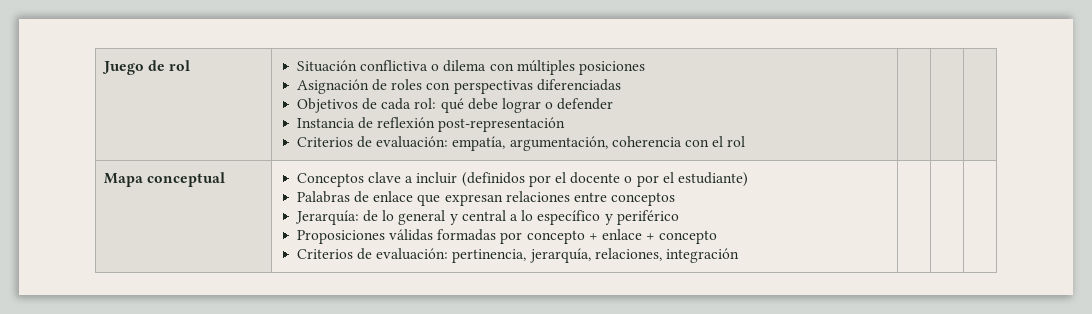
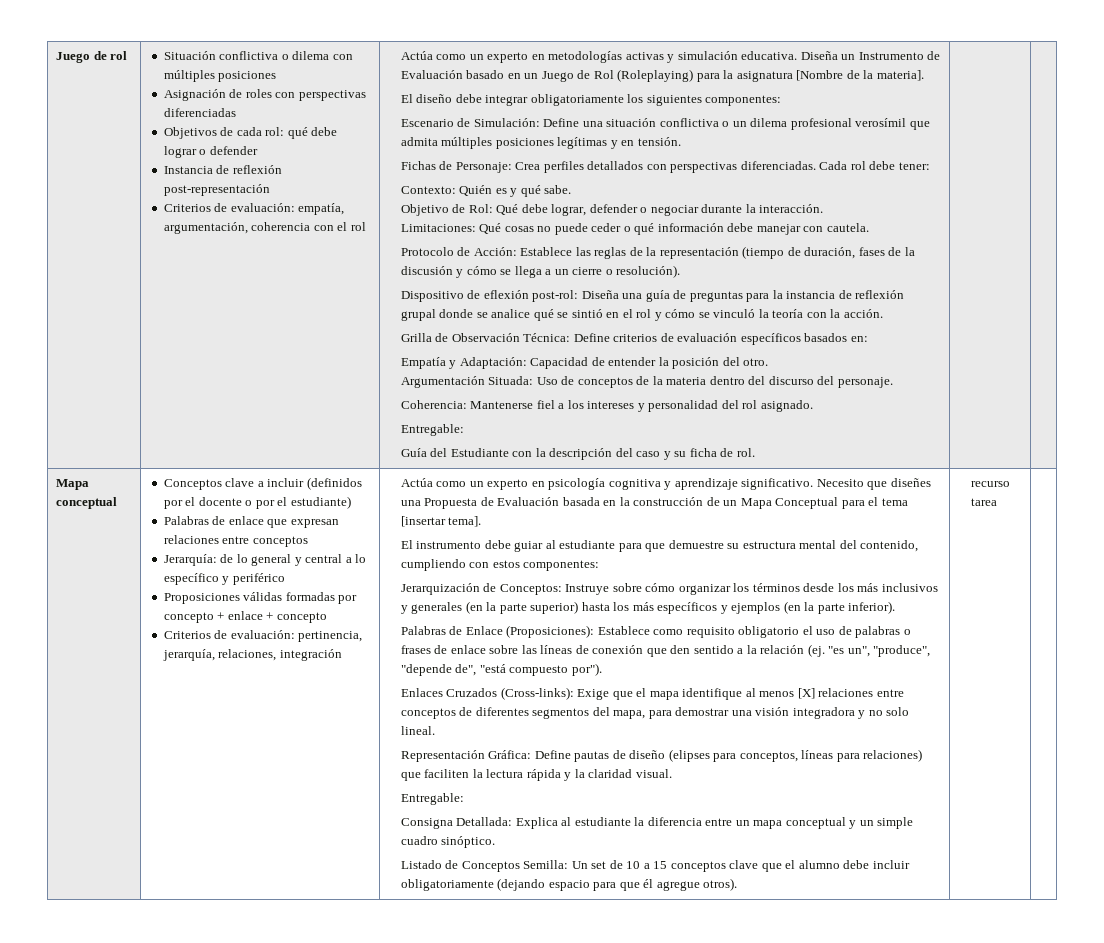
+ Actúa como un experto en metodologías activas y simulación educativa. Diseña un Instrumento de Evaluación basado en un Juego de Rol (Roleplaying) para la asignatura [Nombre de la materia].
+ El diseño debe integrar obligatoriamente los siguientes componentes:
+ Escenario de Simulación: Define una situación conflictiva o un dilema profesional verosímil que admita múltiples posiciones legítimas y en tensión.
+ Fichas de Personaje: Crea perfiles detallados con perspectivas diferenciadas. Cada rol debe tener:
+ Contexto: Quién es y qué sabe.
+ Objetivo de Rol: Qué debe lograr, defender o negociar durante la interacción.
+ Limitaciones: Qué cosas no puede ceder o qué información debe manejar con cautela.
+ Protocolo de Acción: Establece las reglas de la representación (tiempo de duración, fases de la discusión y cómo se llega a un cierre o resolución).
+ Dispositivo de eflexión post-rol: Diseña una guía de preguntas para la instancia de reflexión grupal donde se analice qué se sintió en el rol y cómo se vinculó la teoría con la acción.
+ Grilla de Observación Técnica: Define criterios de evaluación específicos basados en:
+ Empatía y Adaptación: Capacidad de entender la posición del otro.
+ Argumentación Situada: Uso de conceptos de la materia dentro del discurso del personaje.
+ Coherencia: Mantenerse fiel a los intereses y personalidad del rol asignado.
+ Entregable:
+ Guía del Estudiante con la descripción del caso y su ficha de rol.
+ Actúa como un experto en psicología cognitiva y aprendizaje significativo. Necesito que diseñes una Propuesta de Evaluación basada en la construcción de un Mapa Conceptual para el tema [insertar tema].
+ El instrumento debe guiar al estudiante para que demuestre su estructura mental del contenido, cumpliendo con estos componentes:
+ Jerarquización de Conceptos: Instruye sobre cómo organizar los términos desde los más inclusivos y generales (en la parte superior) hasta los más específicos y ejemplos (en la parte inferior).
+ Palabras de Enlace (Proposiciones): Establece como requisito obligatorio el uso de palabras o frases de enlace sobre las líneas de conexión que den sentido a la relación (ej. "es un", "produce", "depende de", "está compuesto por").
+ Enlaces Cruzados (Cross-links): Exige que el mapa identifique al menos [X] relaciones entre conceptos de diferentes segmentos del mapa, para demostrar una visión integradora y no solo lineal.
+ Representación Gráfica: Define pautas de diseño (elipses para conceptos, líneas para relaciones) que faciliten la lectura rápida y la claridad visual.
+ Entregable:
+ Consigna Detallada: Explica al estudiante la diferencia entre un mapa conceptual y un simple cuadro sinóptico.
+ Listado de Conceptos Semilla: Un set de 10 a 15 conceptos clave que el alumno debe incluir obligatoriamente (dejando espacio para que él agregue otros). | recurso tarea

